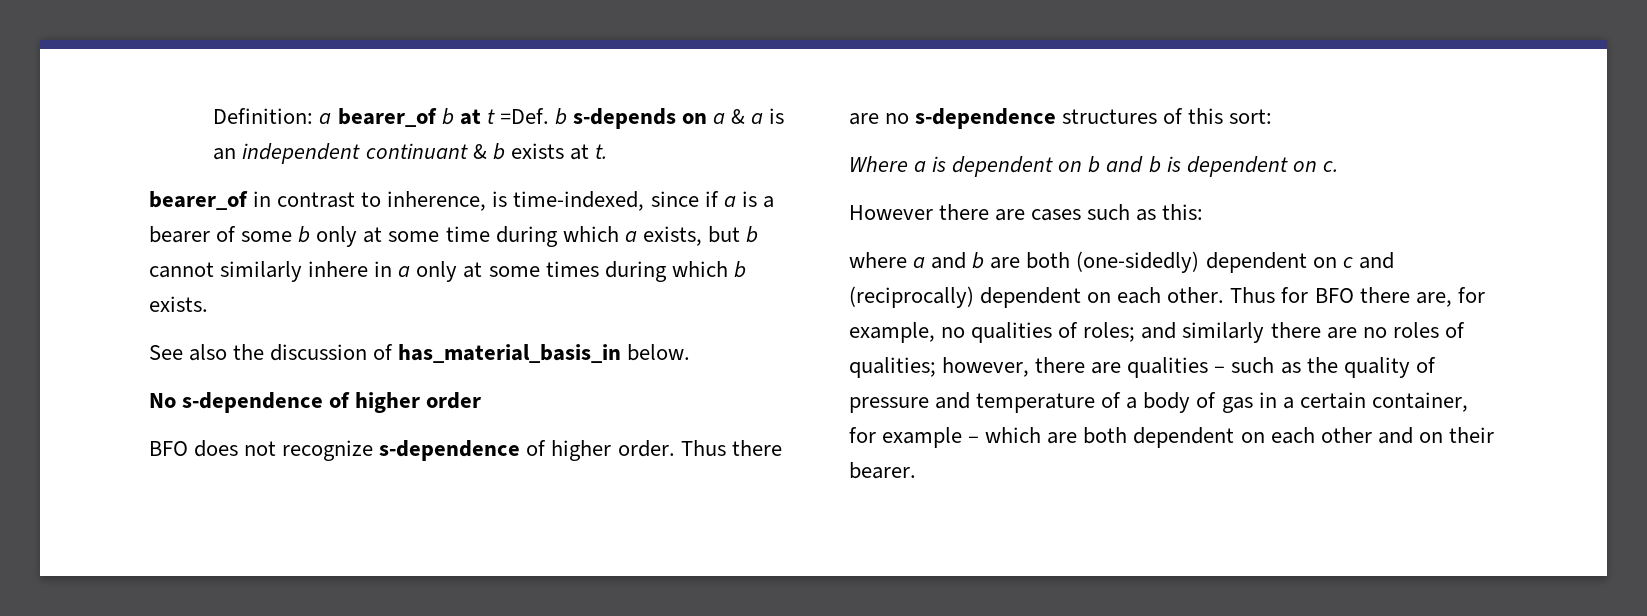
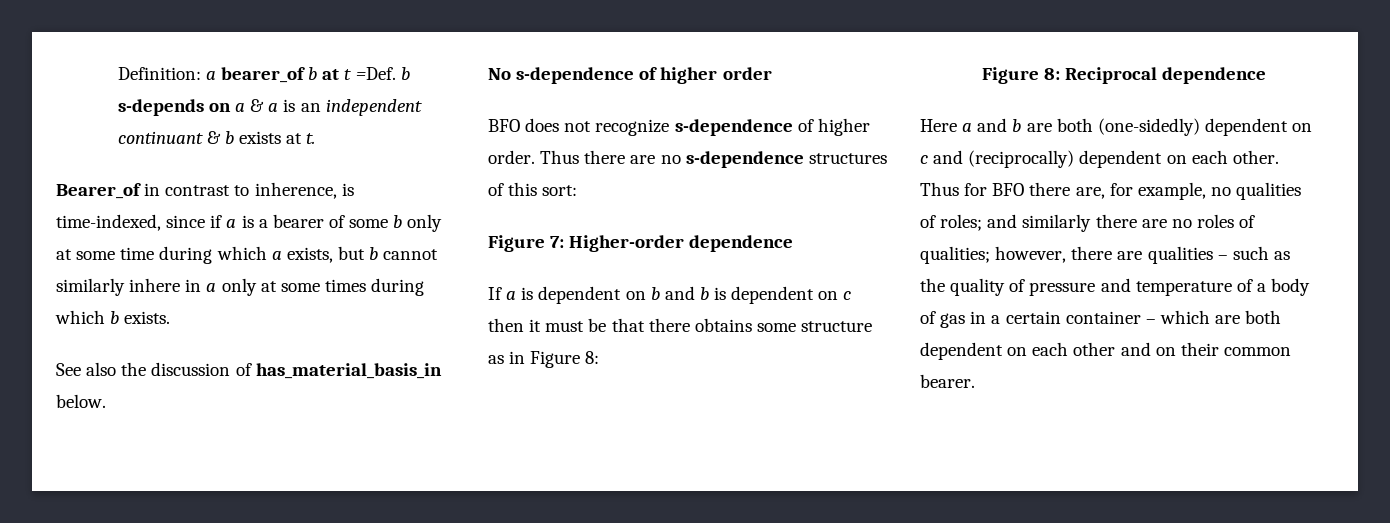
- bearer_of in contrast to inherence, is time-indexed, since if a is a bearer of some b only at some time during which a exists, but b cannot similarly inhere in a only at some times during which b exists.
+ Bearer_of in contrast to inherence, is time-indexed, since if a is a bearer of some b only at some time during which a exists, but b cannot similarly inhere in a only at some times during which b exists.
- Where a is dependent on b and b is dependent on c.
- However there are cases such as this:
- where a and b are both (one-sidedly) dependent on c and (reciprocally) dependent on each other.
+ Figure 7: Higher-order dependence
+ If a is dependent on b and b is dependent on c then it must be that there obtains some structure as in Figure 8:
+ Figure 8: Reciprocal dependence
+ Here a and b are both (one-sidedly) dependent on c and (reciprocally) dependent on each other.
- Thus for BFO there are, for example, no qualities of roles; and similarly there are no roles of qualities; however, there are qualities – such as the quality of pressure and temperature of a body of gas in a certain container, for example – which are both dependent on each other and on their bearer.
+ Thus for BFO there are, for example, no qualities of roles; and similarly there are no roles of qualities; however, there are qualities – such as the quality of pressure and temperature of a body of gas in a certain container – which are both dependent on each other and on their common bearer.

